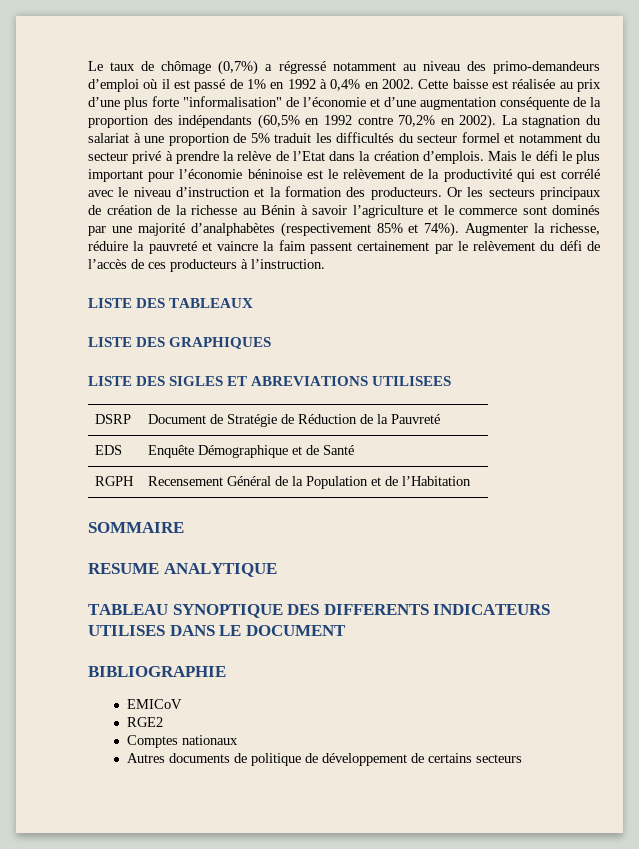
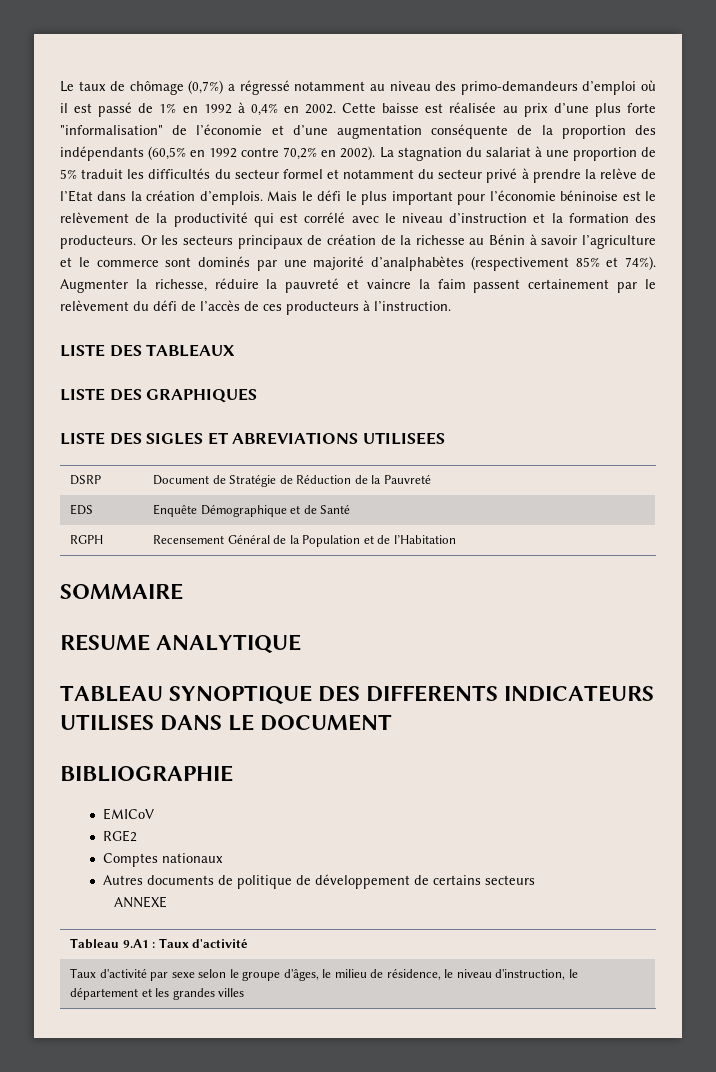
+ ANNEXE
+ Tableau 9.A1 : Taux d'activité
+ Taux d'activité par sexe selon le groupe d'âges, le milieu de résidence, le niveau d'instruction, le département et les grandes villes

